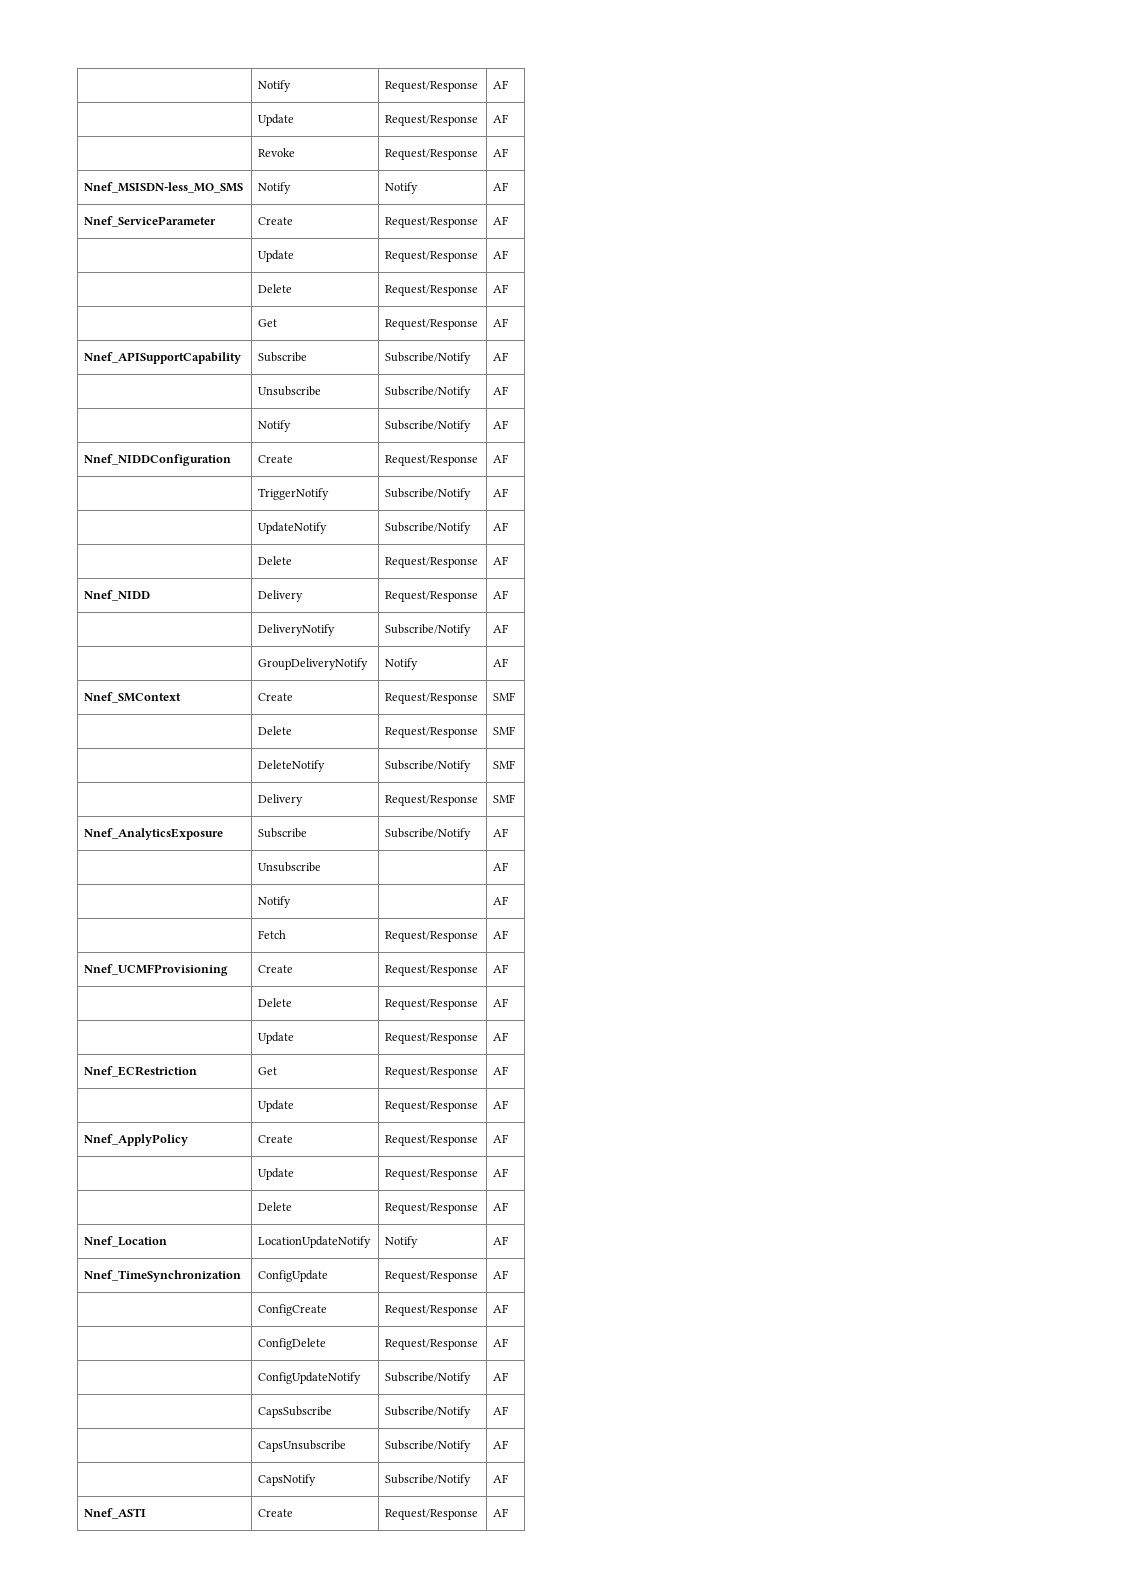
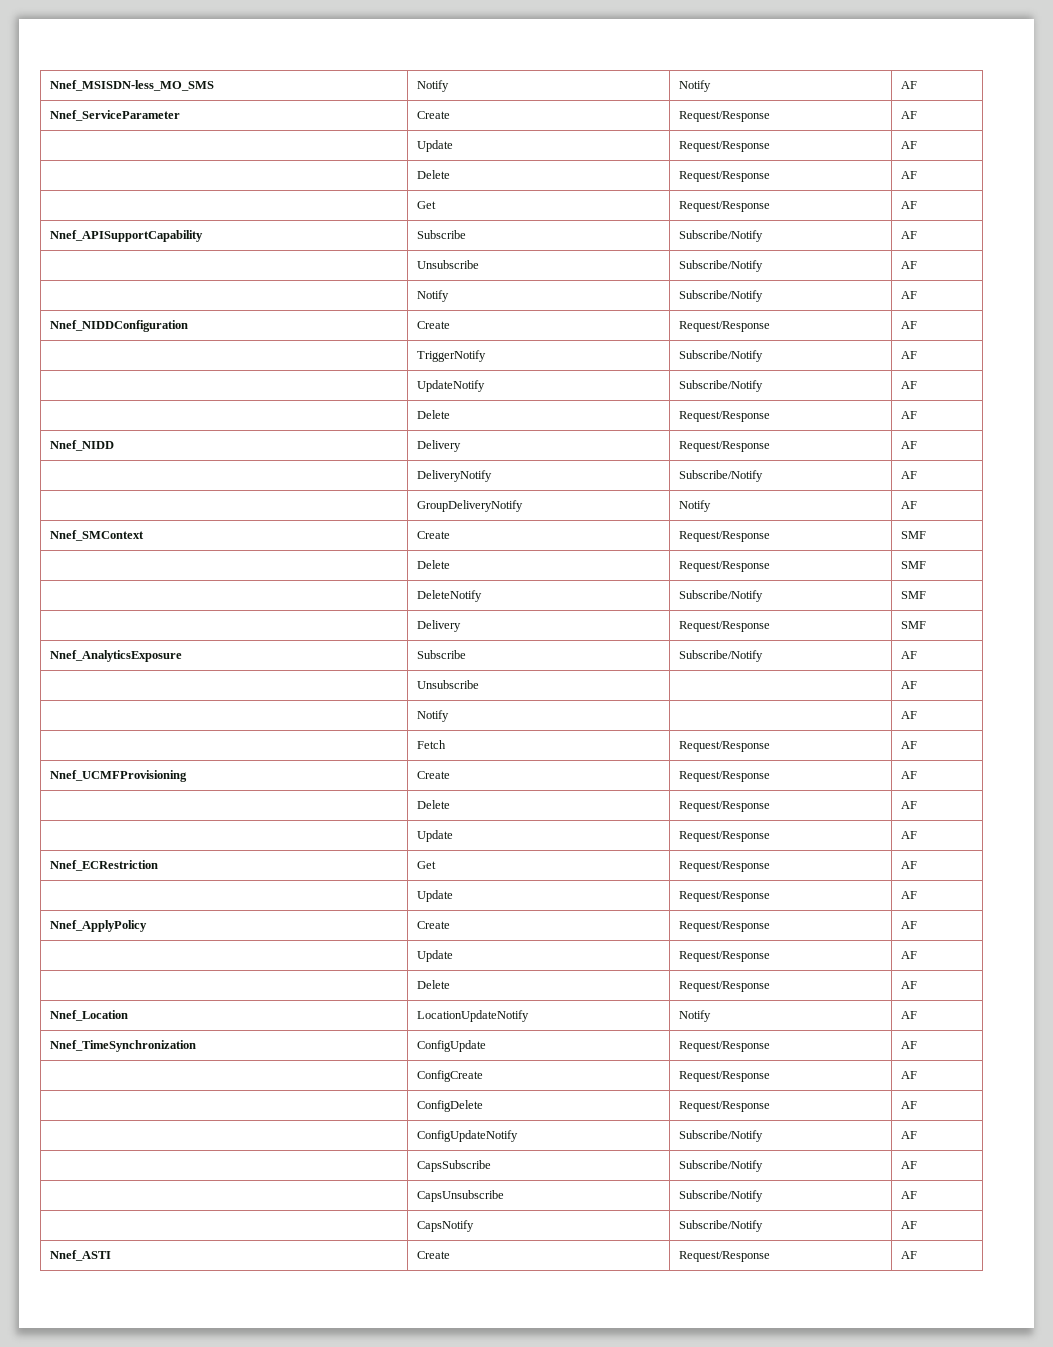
- | Notify | Request/Response | AF
- | Update | Request/Response | AF
- | Revoke | Request/Response | AF

